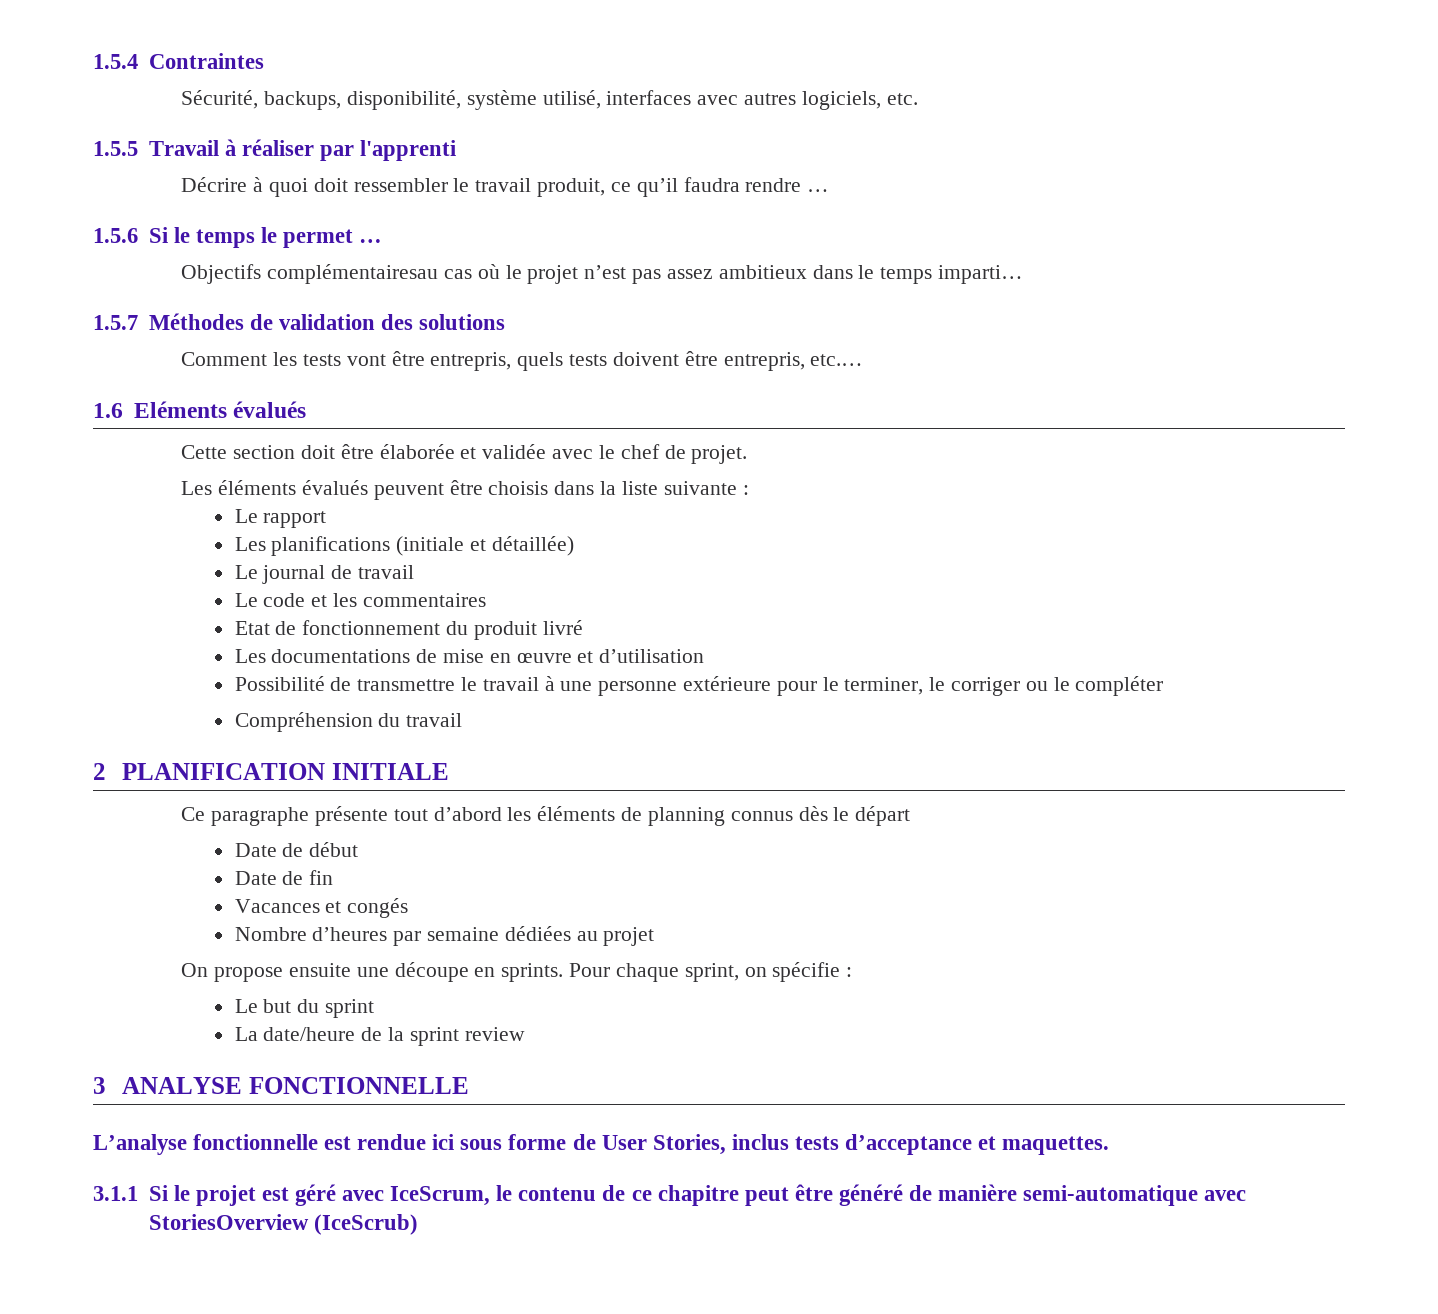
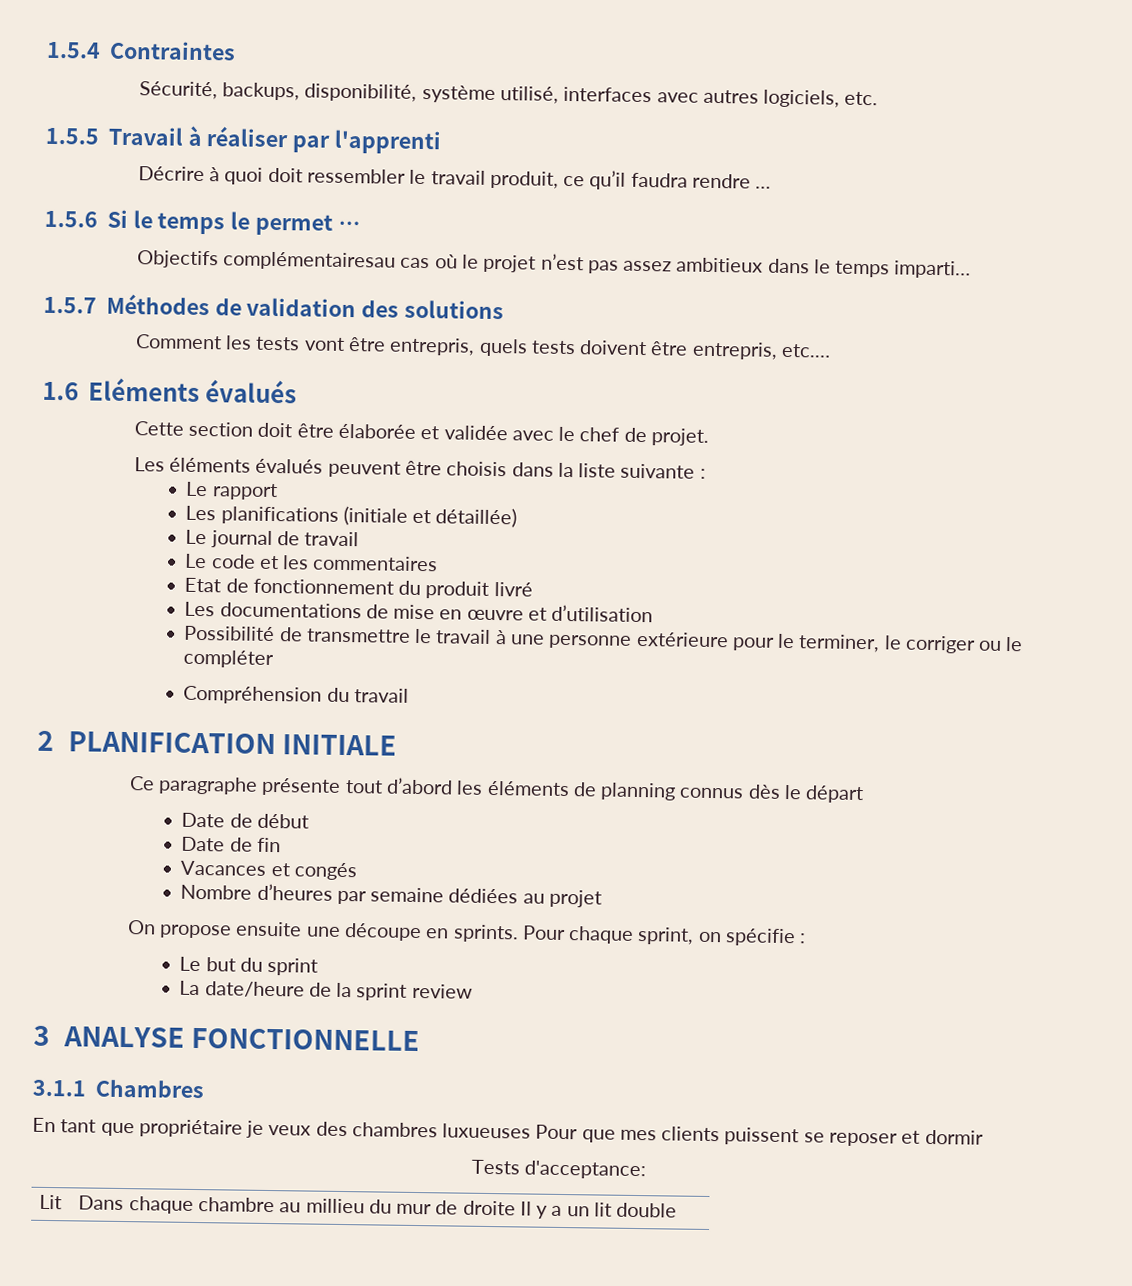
- L’analyse fonctionnelle est rendue ici sous forme de User Stories, inclus tests d’acceptance et maquettes.
- 3.1.1 Si le projet est géré avec IceScrum, le contenu de ce chapitre peut être généré de manière semi-automatique avec StoriesOverview (IceScrub)
+ 3.1.1 Chambres
+ En tant que propriétaire je veux des chambres luxueuses Pour que mes clients puissent se reposer et dormir
+ Tests d'acceptance:
+ Lit | Dans chaque chambre au millieu du mur de droite Il y a un lit double

